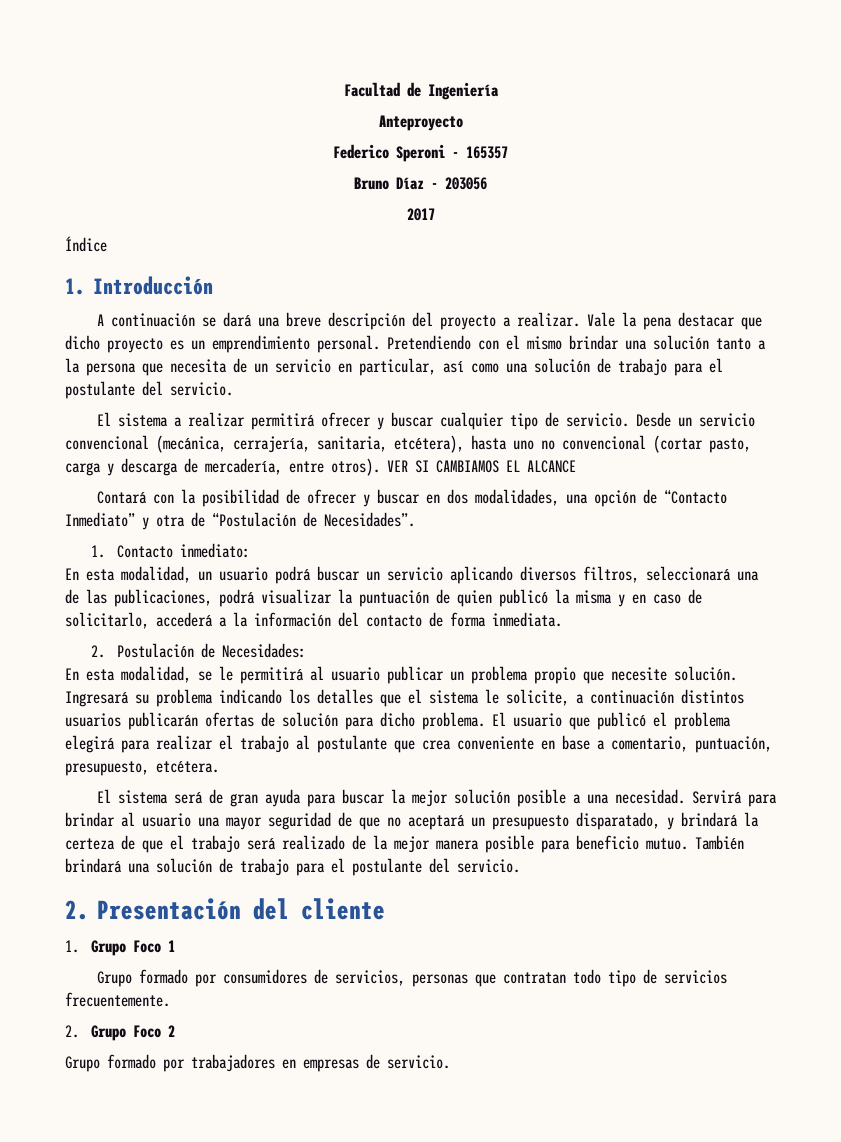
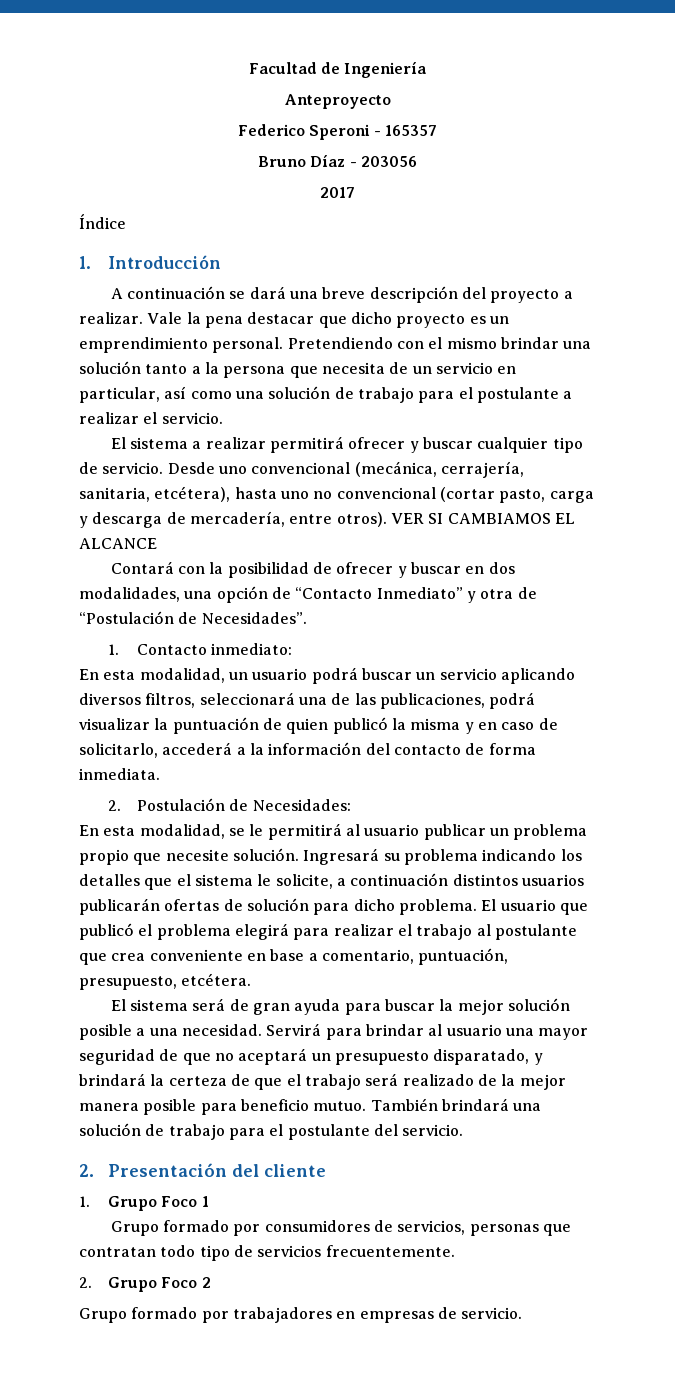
- Pretendiendo con el mismo brindar una solución tanto a la persona que necesita de un servicio en particular, así como una solución de trabajo para el postulante del servicio.
+ Pretendiendo con el mismo brindar una solución tanto a la persona que necesita de un servicio en particular, así como una solución de trabajo para el postulante a realizar el servicio.
- Desde un servicio convencional (mecánica, cerrajería, sanitaria, etcétera), hasta uno no convencional (cortar pasto, carga y descarga de mercadería, entre otros).
+ Desde uno convencional (mecánica, cerrajería, sanitaria, etcétera), hasta uno no convencional (cortar pasto, carga y descarga de mercadería, entre otros).

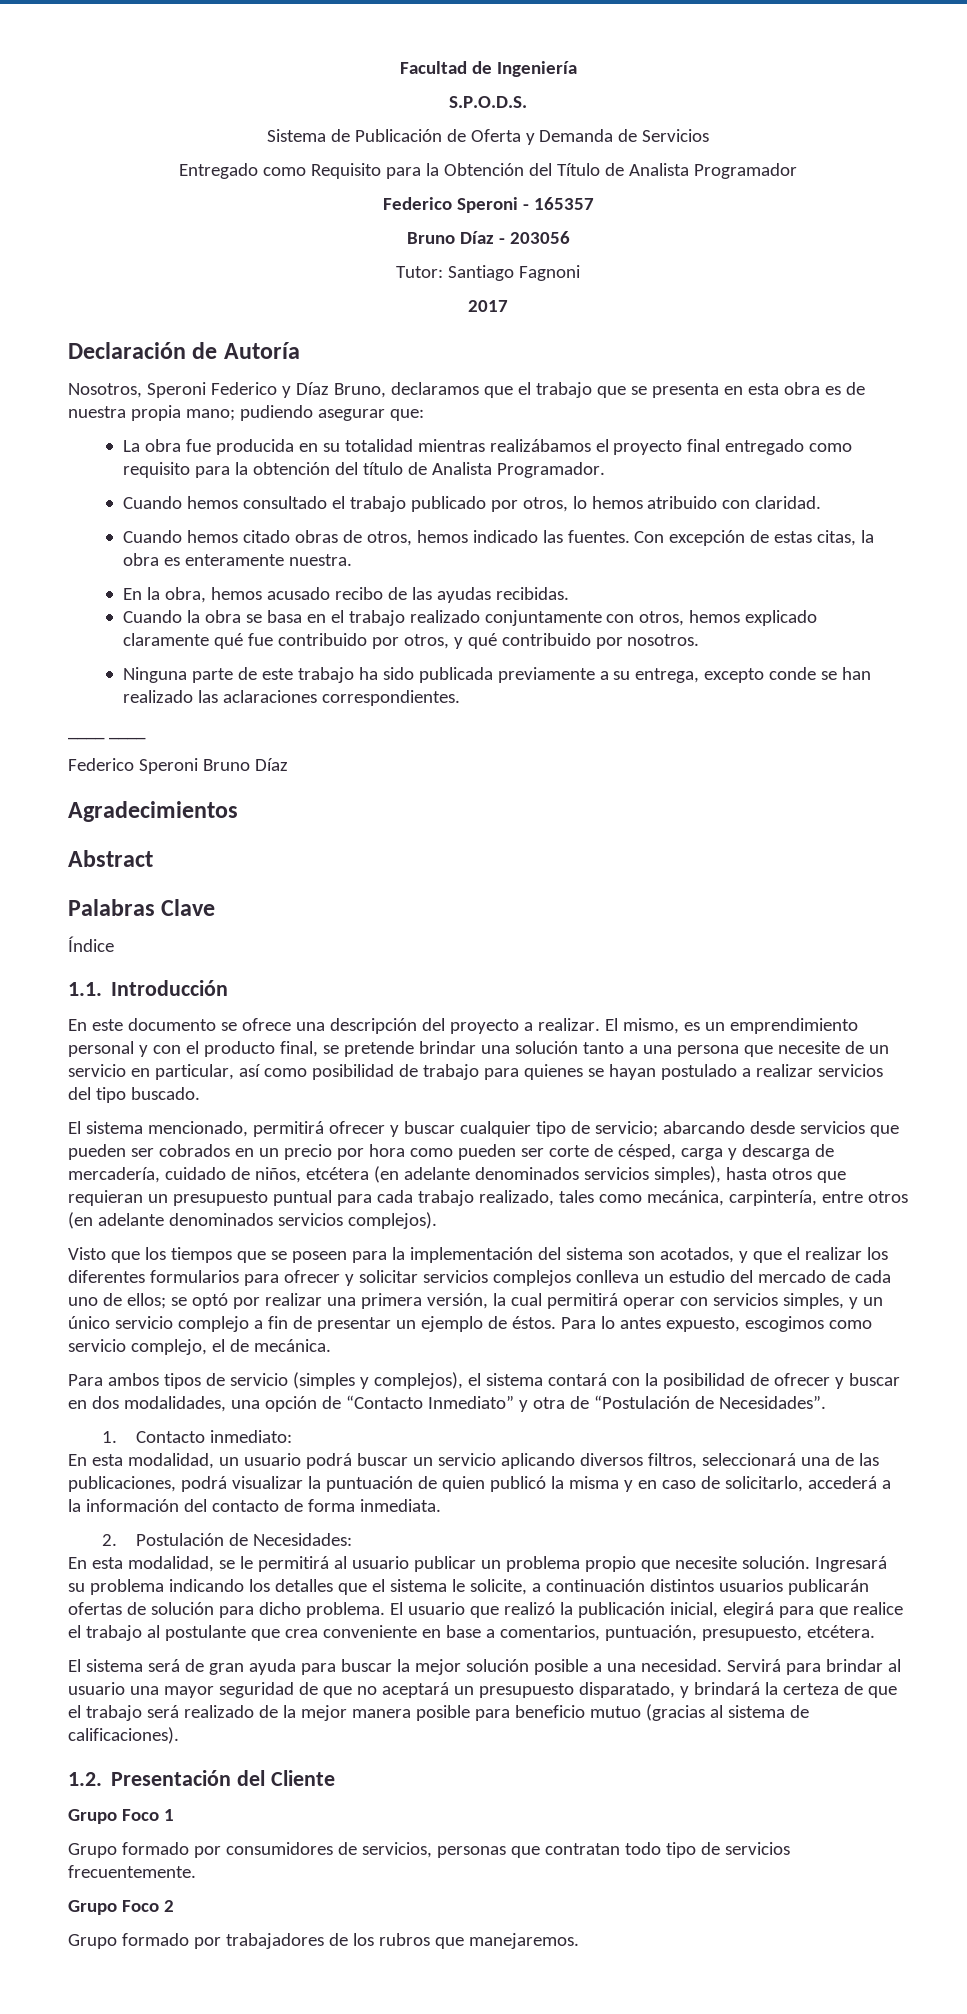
- Anteproyecto
+ S.P.O.D.S.
+ Sistema de Publicación de Oferta y Demanda de Servicios
+ Entregado como Requisito para la Obtención del Título de Analista Programador
+ Tutor: Santiago Fagnoni
  2017
+ Declaración de Autoría
+ Nosotros, Speroni Federico y Díaz Bruno, declaramos que el trabajo que se presenta en esta obra es de nuestra propia mano; pudiendo asegurar que:
+ La obra fue producida en su totalidad mientras realizábamos el proyecto final entregado como requisito para la obtención del título de Analista Programador.
+ Cuando hemos consultado el trabajo publicado por otros, lo hemos atribuido con claridad.
+ Cuando hemos citado obras de otros, hemos indicado las fuentes. Con excepción de estas citas, la obra es enteramente nuestra.
+ En la obra, hemos acusado recibo de las ayudas recibidas.
+ Cuando la obra se basa en el trabajo realizado conjuntamente con otros, hemos explicado claramente qué fue contribuido por otros, y qué contribuido por nosotros.
+ Ninguna parte de este trabajo ha sido publicada previamente a su entrega, excepto conde se han realizado las aclaraciones correspondientes.
+ ____ ____
+ Federico Speroni Bruno Díaz
+ Agradecimientos
+ Abstract
+ Palabras Clave
- 1. Introducción
+ 1.1. Introducción
- A continuación se dará una breve descripción del proyecto a realizar.
+ En este documento se ofrece una descripción del proyecto a realizar.
- Vale la pena destacar que dicho proyecto es un emprendimiento personal. Pretendiendo con el mismo brindar una solución tanto a la persona que necesita de un servicio en particular, así como una solución de trabajo para el postulante a realizar el servicio.
- El sistema a realizar permitirá ofrecer y buscar cualquier tipo de servicio. Desde uno convencional (mecánica, cerrajería, sanitaria, etcétera), hasta uno no convencional (cortar pasto, carga y descarga de mercadería, entre otros). VER SI CAMBIAMOS EL ALCANCE
- Contará con la posibilidad de ofrecer y buscar en dos modalidades, una opción de “Contacto Inmediato” y otra de “Postulación de Necesidades”.
+ El mismo, es un emprendimiento personal y con el producto final, se pretende brindar una solución tanto a una persona que necesite de un servicio en particular, así como posibilidad de trabajo para quienes se hayan postulado a realizar servicios del tipo buscado.
+ El sistema mencionado, permitirá ofrecer y buscar cualquier tipo de servicio; abarcando desde servicios que pueden ser cobrados en un precio por hora como pueden ser corte de césped, carga y descarga de mercadería, cuidado de niños, etcétera (en adelante denominados servicios simples), hasta otros que requieran un presupuesto puntual para cada trabajo realizado, tales como mecánica, carpintería, entre otros (en adelante denominados servicios complejos).
+ Visto que los tiempos que se poseen para la implementación del sistema son acotados, y que el realizar los diferentes formularios para ofrecer y solicitar servicios complejos conlleva un estudio del mercado de cada uno de ellos; se optó por realizar una primera versión, la cual permitirá operar con servicios simples, y un único servicio complejo a fin de presentar un ejemplo de éstos. Para lo antes expuesto, escogimos como servicio complejo, el de mecánica.
+ Para ambos tipos de servicio (simples y complejos), el sistema contará con la posibilidad de ofrecer y buscar en dos modalidades, una opción de “Contacto Inmediato” y otra de “Postulación de Necesidades”.
- El usuario que publicó el problema elegirá para realizar el trabajo al postulante que crea conveniente en base a comentario, puntuación, presupuesto, etcétera.
+ El usuario que realizó la publicación inicial, elegirá para que realice el trabajo al postulante que crea conveniente en base a comentarios, puntuación, presupuesto, etcétera.
- Servirá para brindar al usuario una mayor seguridad de que no aceptará un presupuesto disparatado, y brindará la certeza de que el trabajo será realizado de la mejor manera posible para beneficio mutuo. También brindará una solución de trabajo para el postulante del servicio.
- 2. Presentación del cliente
- 1. Grupo Foco 1
+ Servirá para brindar al usuario una mayor seguridad de que no aceptará un presupuesto disparatado, y brindará la certeza de que el trabajo será realizado de la mejor manera posible para beneficio mutuo (gracias al sistema de calificaciones).
+ 1.2. Presentación del Cliente
+ Grupo Foco 1
- 2. Grupo Foco 2
+ Grupo Foco 2
- Grupo formado por trabajadores en empresas de servicio.
+ Grupo formado por trabajadores de los rubros que manejaremos.

